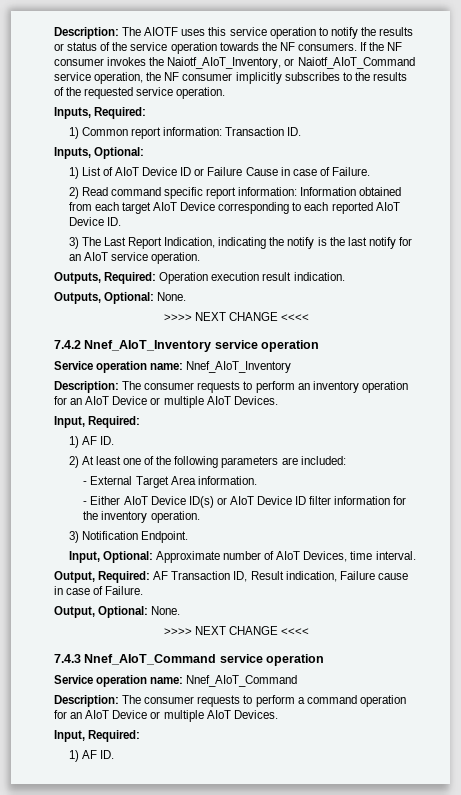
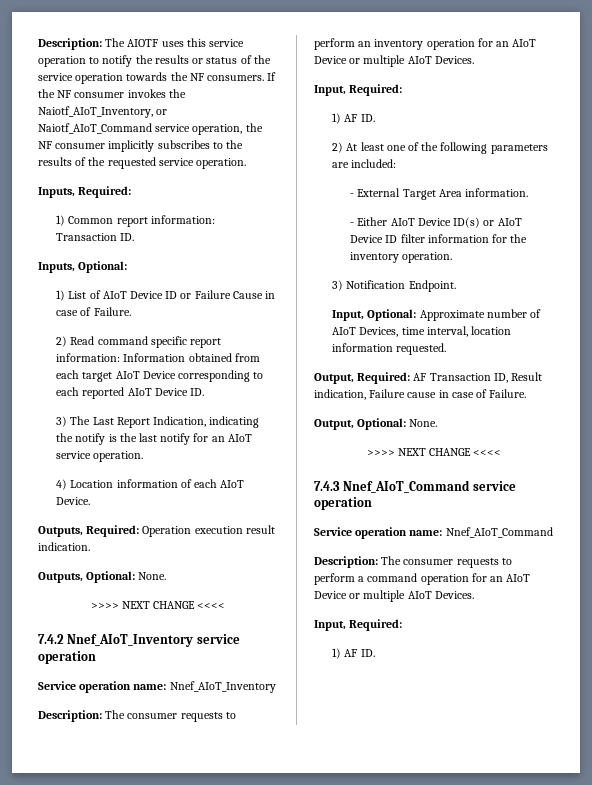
+ 4) Location information of each AIoT Device.
- Input, Optional: Approximate number of AIoT Devices, time interval.
+ Input, Optional: Approximate number of AIoT Devices, time interval, location information requested.

